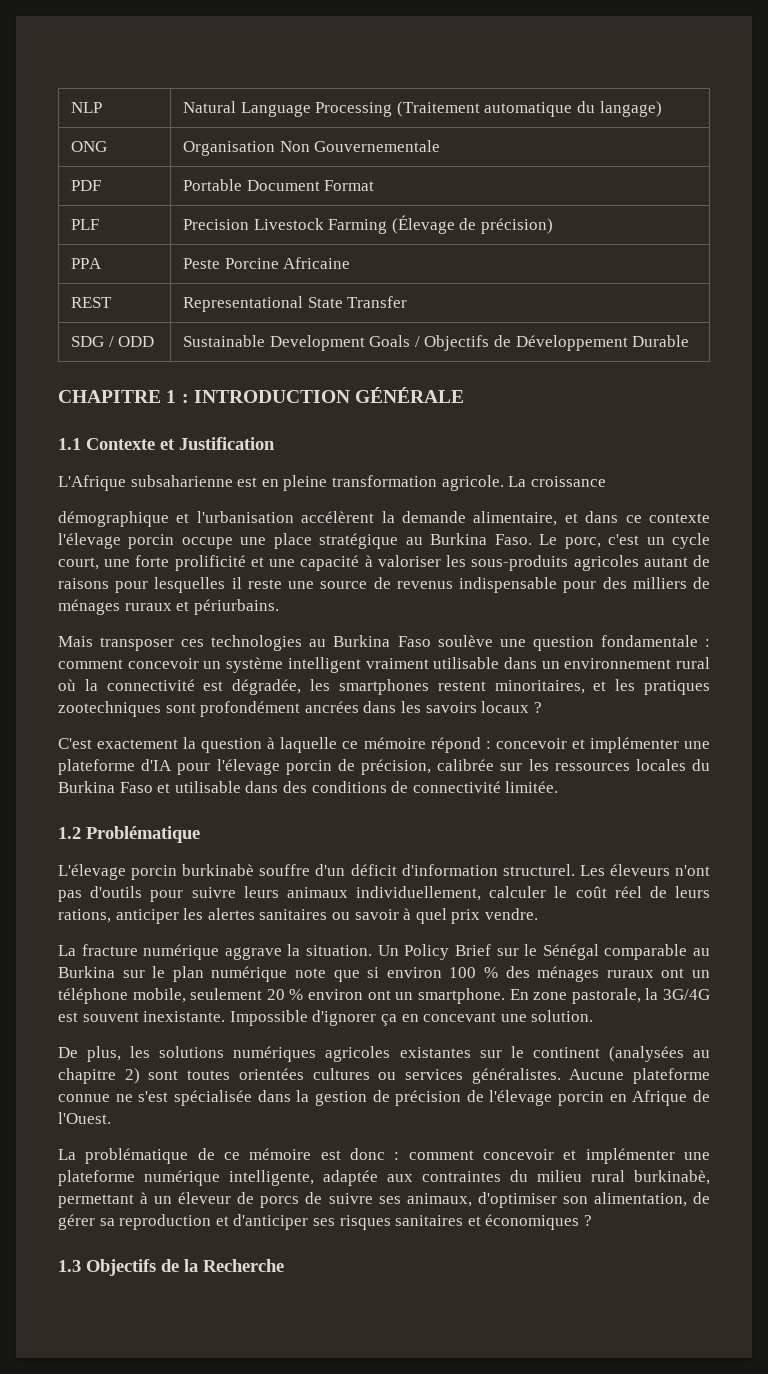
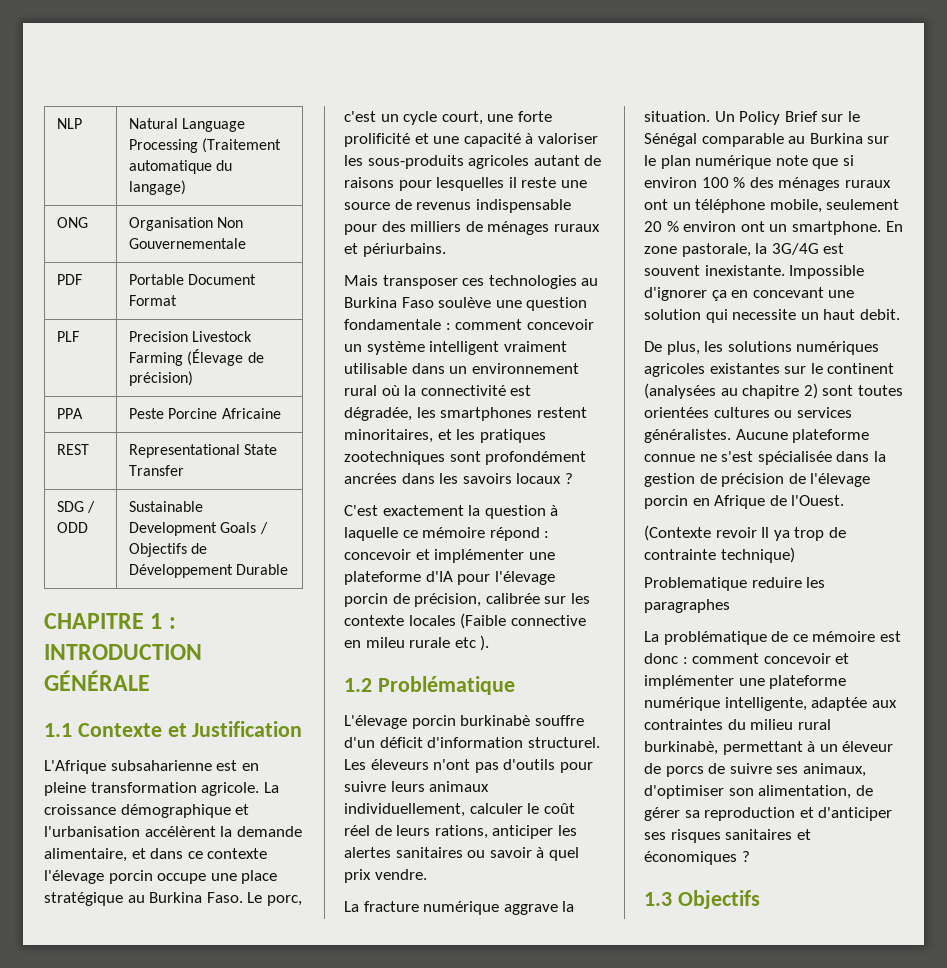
- La croissance
- démographique et l'urbanisation accélèrent la demande alimentaire, et dans ce contexte l'élevage porcin occupe une place stratégique au Burkina Faso.
+ La croissance démographique et l'urbanisation accélèrent la demande alimentaire, et dans ce contexte l'élevage porcin occupe une place stratégique au Burkina Faso.
- C'est exactement la question à laquelle ce mémoire répond : concevoir et implémenter une plateforme d'IA pour l'élevage porcin de précision, calibrée sur les ressources locales du Burkina Faso et utilisable dans des conditions de connectivité limitée.
+ C'est exactement la question à laquelle ce mémoire répond : concevoir et implémenter une plateforme d'IA pour l'élevage porcin de précision, calibrée sur les contexte locales (Faible connective en mileu rurale etc ).
- Impossible d'ignorer ça en concevant une solution.
+ Impossible d'ignorer ça en concevant une solution qui necessite un haut debit.
+ (Contexte revoir Il ya trop de contrainte technique)
+ Problematique reduire les paragraphes
- 1.3 Objectifs de la Recherche
+ 1.3 Objectifs

